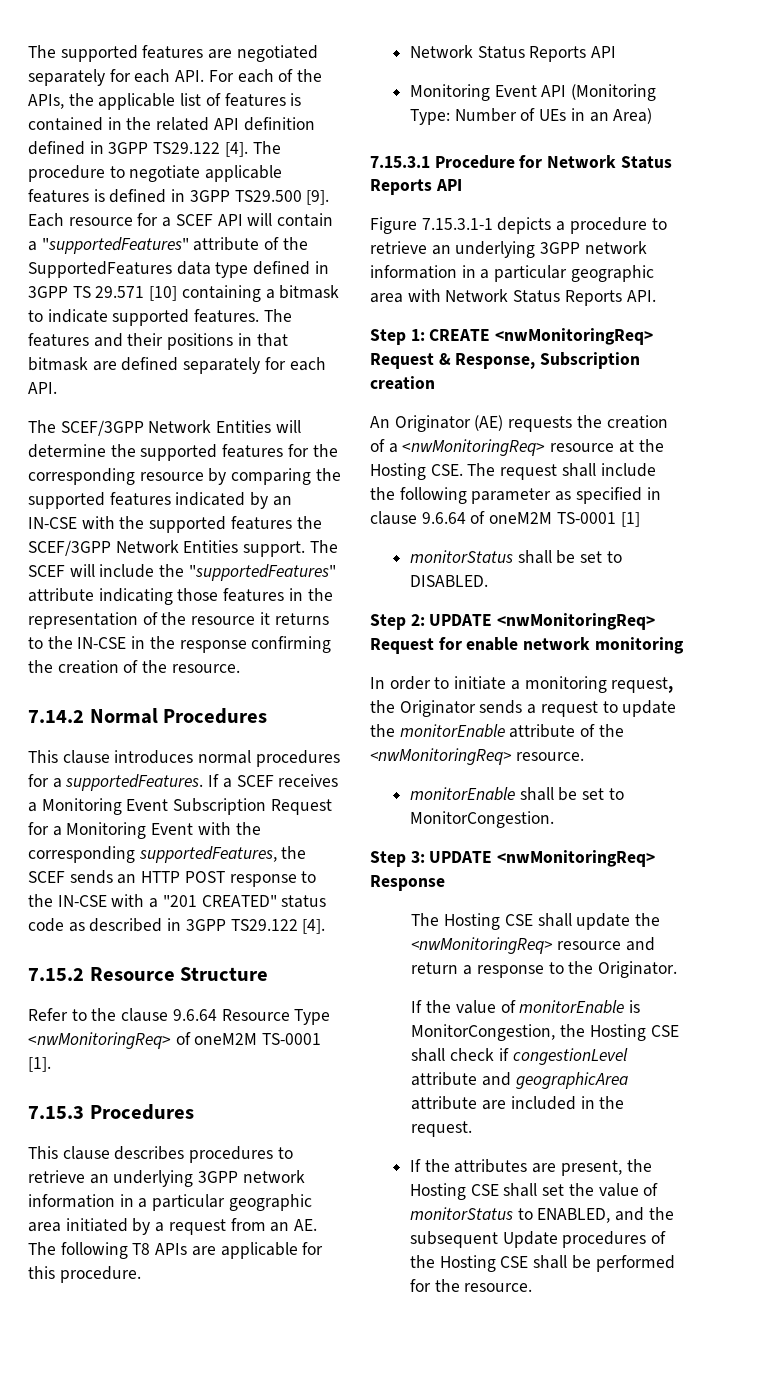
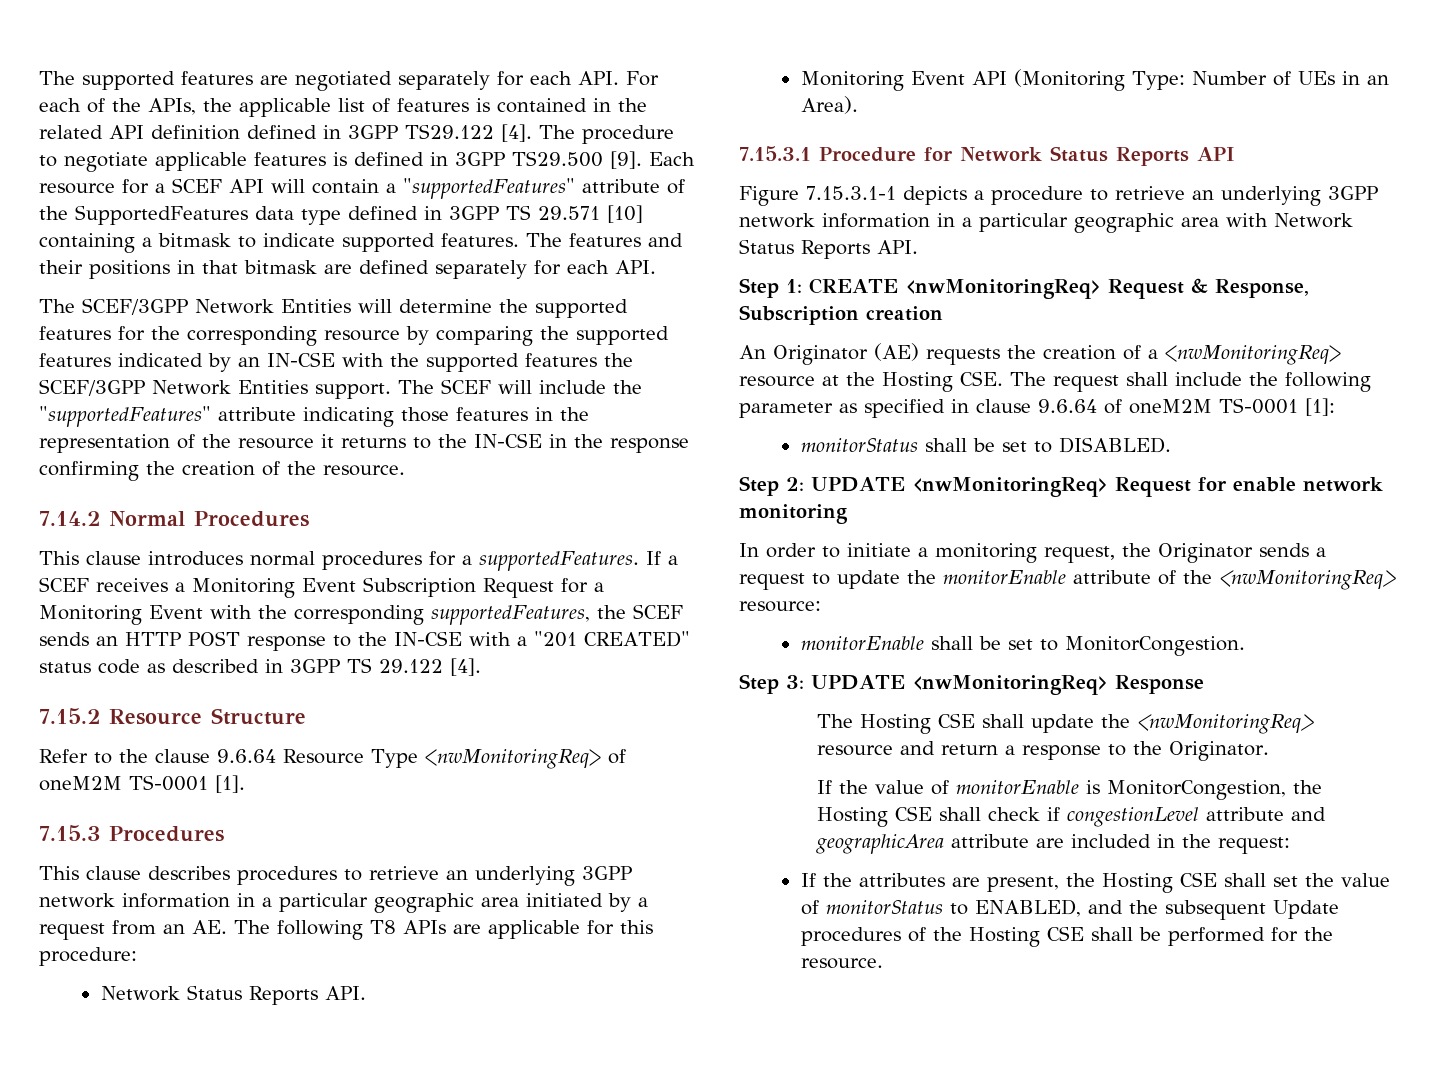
- If a SCEF receives a Monitoring Event Subscription Request for a Monitoring Event with the corresponding supportedFeatures, the SCEF sends an HTTP POST response to the IN-CSE with a "201 CREATED" status code as described in 3GPP TS29.122 [4].
+ If a SCEF receives a Monitoring Event Subscription Request for a Monitoring Event with the corresponding supportedFeatures, the SCEF sends an HTTP POST response to the IN-CSE with a "201 CREATED" status code as described in 3GPP TS 29.122 [4].
- This clause describes procedures to retrieve an underlying 3GPP network information in a particular geographic area initiated by a request from an AE. The following T8 APIs are applicable for this procedure.
- Network Status Reports API
+ This clause describes procedures to retrieve an underlying 3GPP network information in a particular geographic area initiated by a request from an AE. The following T8 APIs are applicable for this procedure:
+ Network Status Reports API.
- Monitoring Event API (Monitoring Type: Number of UEs in an Area)
+ Monitoring Event API (Monitoring Type: Number of UEs in an Area).
- An Originator (AE) requests the creation of a <nwMonitoringReq> resource at the Hosting CSE. The request shall include the following parameter as specified in clause 9.6.64 of oneM2M TS-0001 [1]
+ An Originator (AE) requests the creation of a <nwMonitoringReq> resource at the Hosting CSE. The request shall include the following parameter as specified in clause 9.6.64 of oneM2M TS-0001 [1]:
- In order to initiate a monitoring request, the Originator sends a request to update the monitorEnable attribute of the <nwMonitoringReq> resource.
+ In order to initiate a monitoring request, the Originator sends a request to update the monitorEnable attribute of the <nwMonitoringReq> resource:
- If the value of monitorEnable is MonitorCongestion, the Hosting CSE shall check if congestionLevel attribute and geographicArea attribute are included in the request.
+ If the value of monitorEnable is MonitorCongestion, the Hosting CSE shall check if congestionLevel attribute and geographicArea attribute are included in the request:

